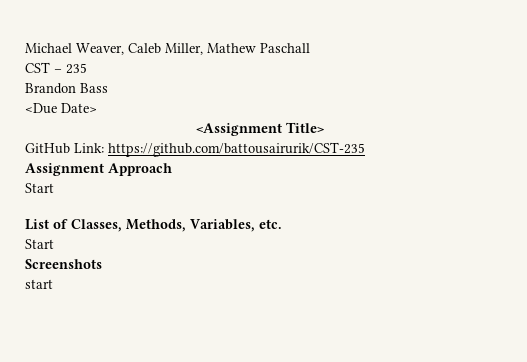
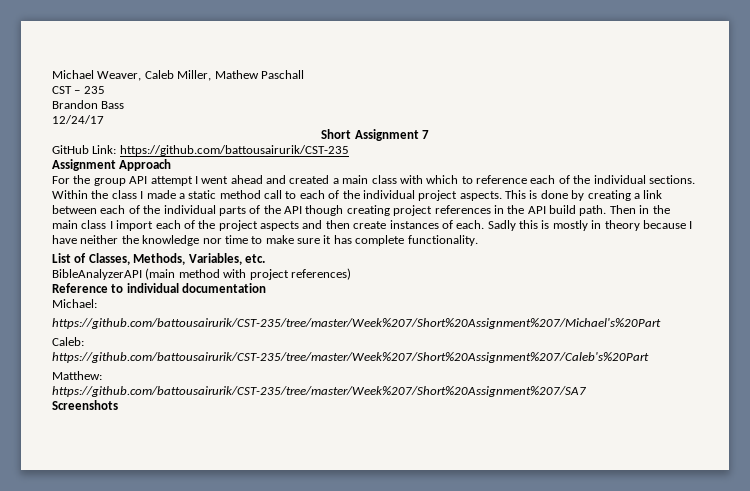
- <Due Date>
- <Assignment Title>
+ 12/24/17
+ Short Assignment 7
  Assignment Approach
- Start
+ For the group API attempt I went ahead and created a main class with which to reference each of the individual sections. Within the class I made a static method call to each of the individual project aspects. This is done by creating a link between each of the individual parts of the API though creating project references in the API build path. Then in the main class I import each of the project aspects and then create instances of each. Sadly this is mostly in theory because I have neither the knowledge nor time to make sure it has complete functionality.
  List of Classes, Methods, Variables, etc.
- Start
+ BibleAnalyzerAPI (main method with project references)
+ Reference to individual documentation
+ Michael:
+ https://github.com/battousairurik/CST-235/tree/master/Week%207/Short%20Assignment%207/Michael's%20Part
+ Caleb:
+ https://github.com/battousairurik/CST-235/tree/master/Week%207/Short%20Assignment%207/Caleb's%20Part
+ Matthew:
+ https://github.com/battousairurik/CST-235/tree/master/Week%207/Short%20Assignment%207/SA7
- start

